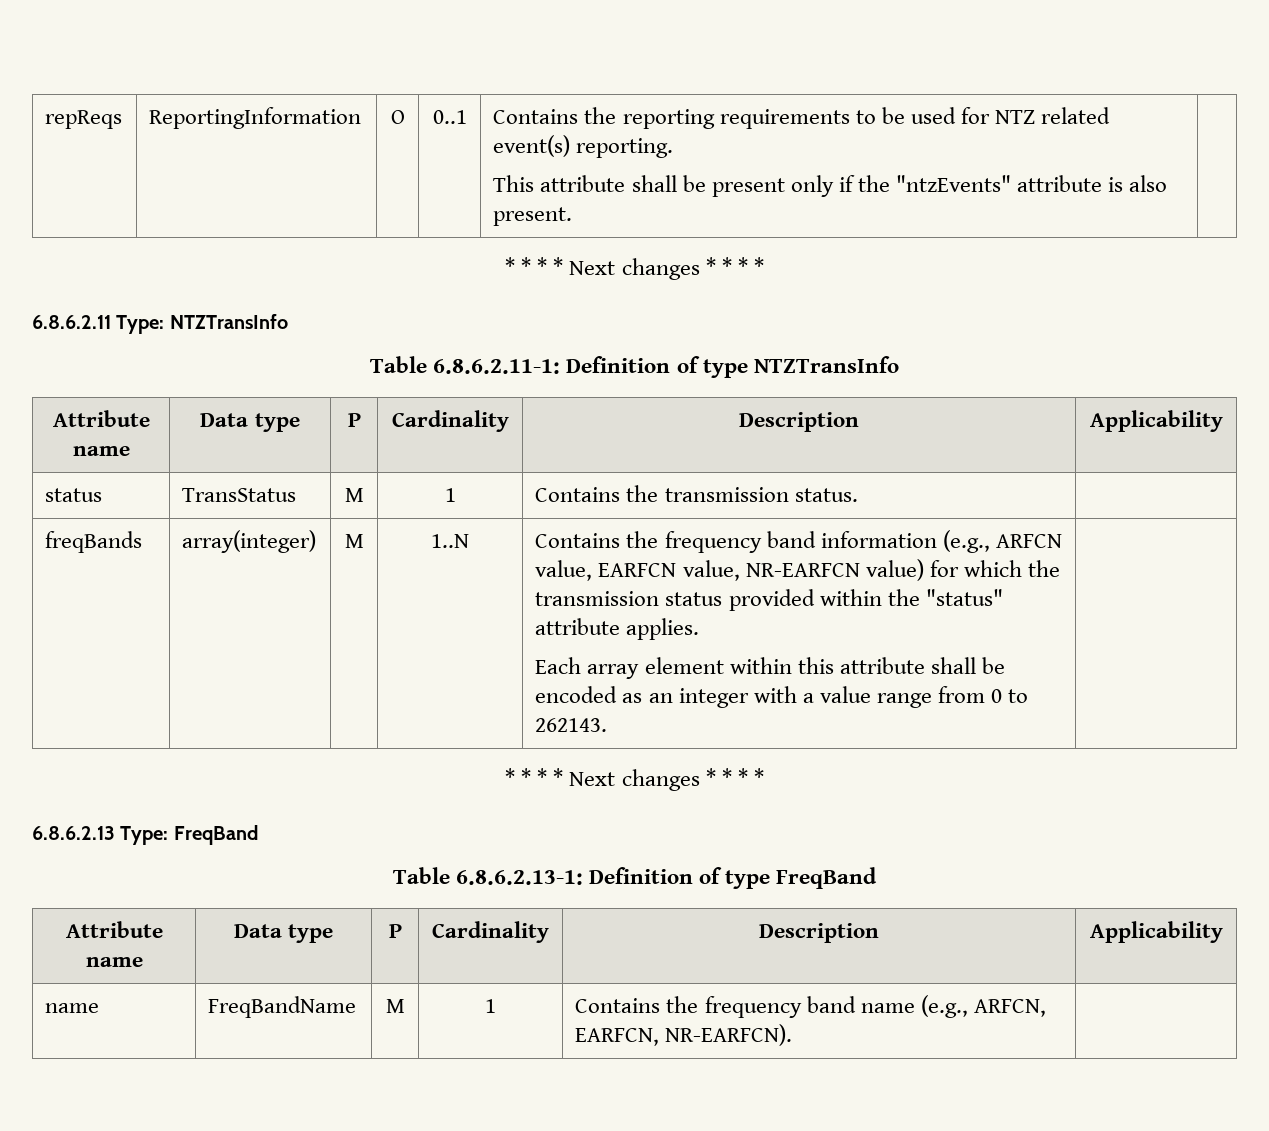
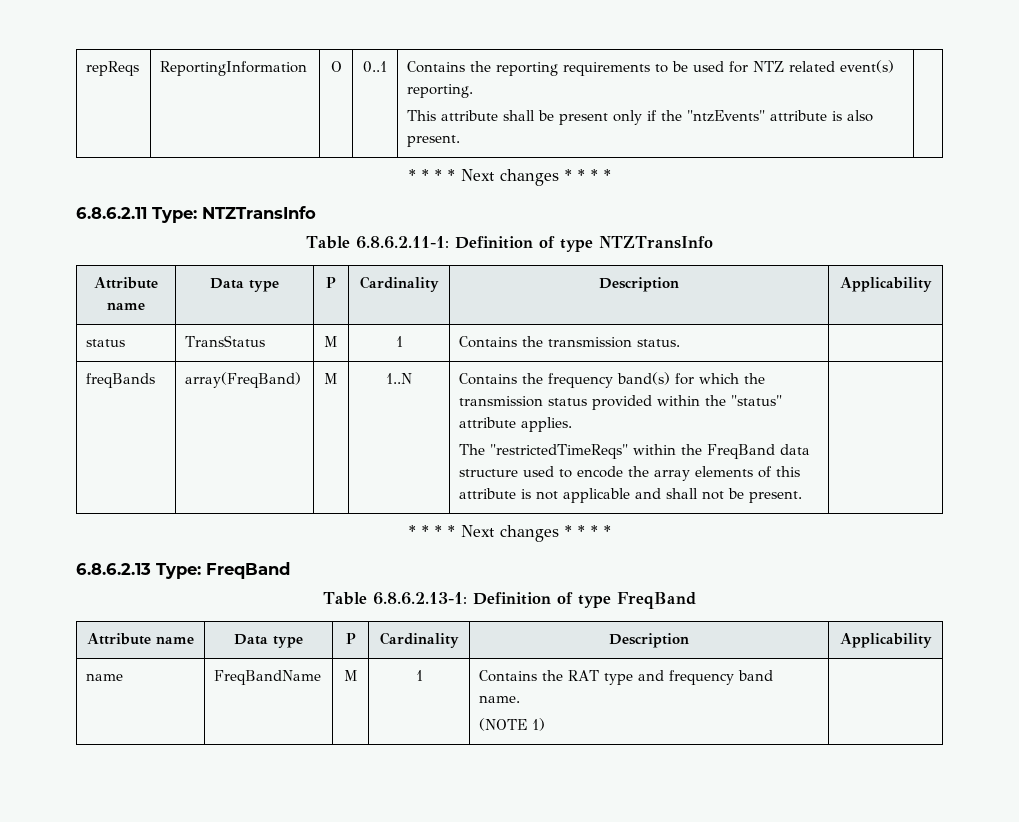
- array(integer)
+ array(FreqBand)
- Contains the frequency band information (e.g., ARFCN value, EARFCN value, NR-EARFCN value) for which the transmission status provided within the "status" attribute applies.
+ Contains the frequency band(s) for which the transmission status provided within the "status" attribute applies.
- Each array element within this attribute shall be encoded as an integer with a value range from 0 to 262143.
+ The "restrictedTimeReqs" within the FreqBand data structure used to encode the array elements of this attribute is not applicable and shall not be present.
- name | FreqBandName | M | 1 | Contains the frequency band name (e.g., ARFCN, EARFCN, NR-EARFCN). |
+ name | FreqBandName | M | 1 | Contains the RAT type and frequency band name.
+ (NOTE 1) |

